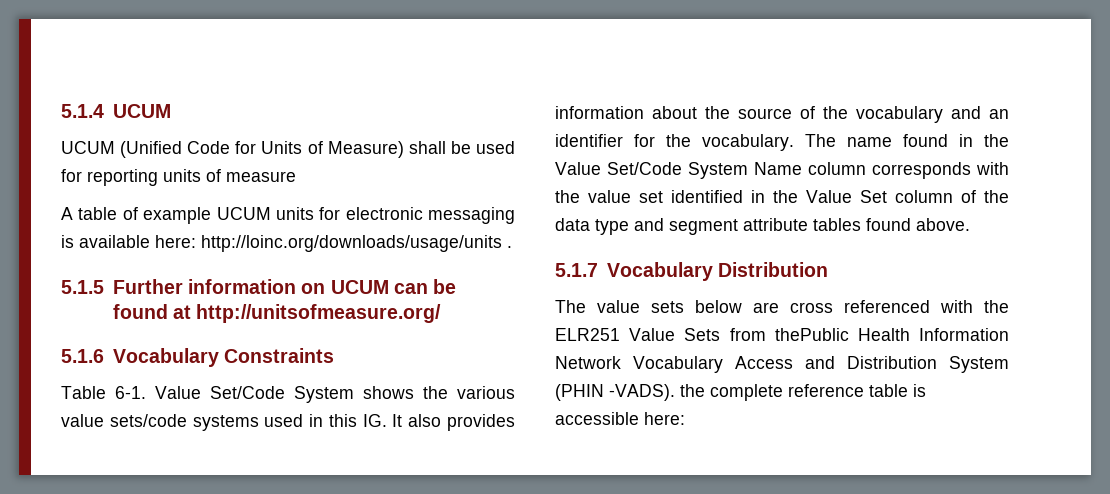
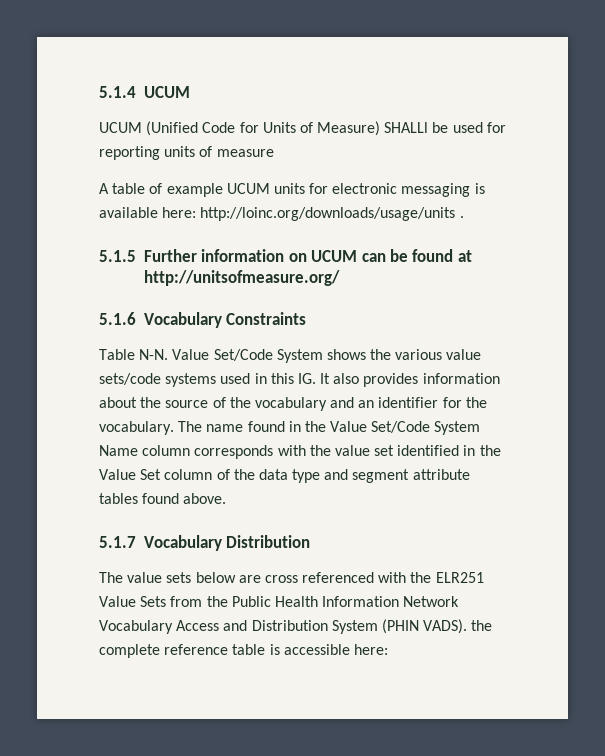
- UCUM (Unified Code for Units of Measure) shall be used for reporting units of measure
+ UCUM (Unified Code for Units of Measure) SHALLl be used for reporting units of measure
- Table 6-1. Value Set/Code System shows the various value sets/code systems used in this IG. It also provides information about the source of the vocabulary and an identifier for the vocabulary.
+ Table N-N. Value Set/Code System shows the various value sets/code systems used in this IG. It also provides information about the source of the vocabulary and an identifier for the vocabulary.
- The value sets below are cross referenced with the ELR251 Value Sets from thePublic Health Information Network Vocabulary Access and Distribution System (PHIN -VADS). the complete reference table is accessible here:
+ The value sets below are cross referenced with the ELR251 Value Sets from the Public Health Information Network Vocabulary Access and Distribution System (PHIN VADS). the complete reference table is accessible here:

